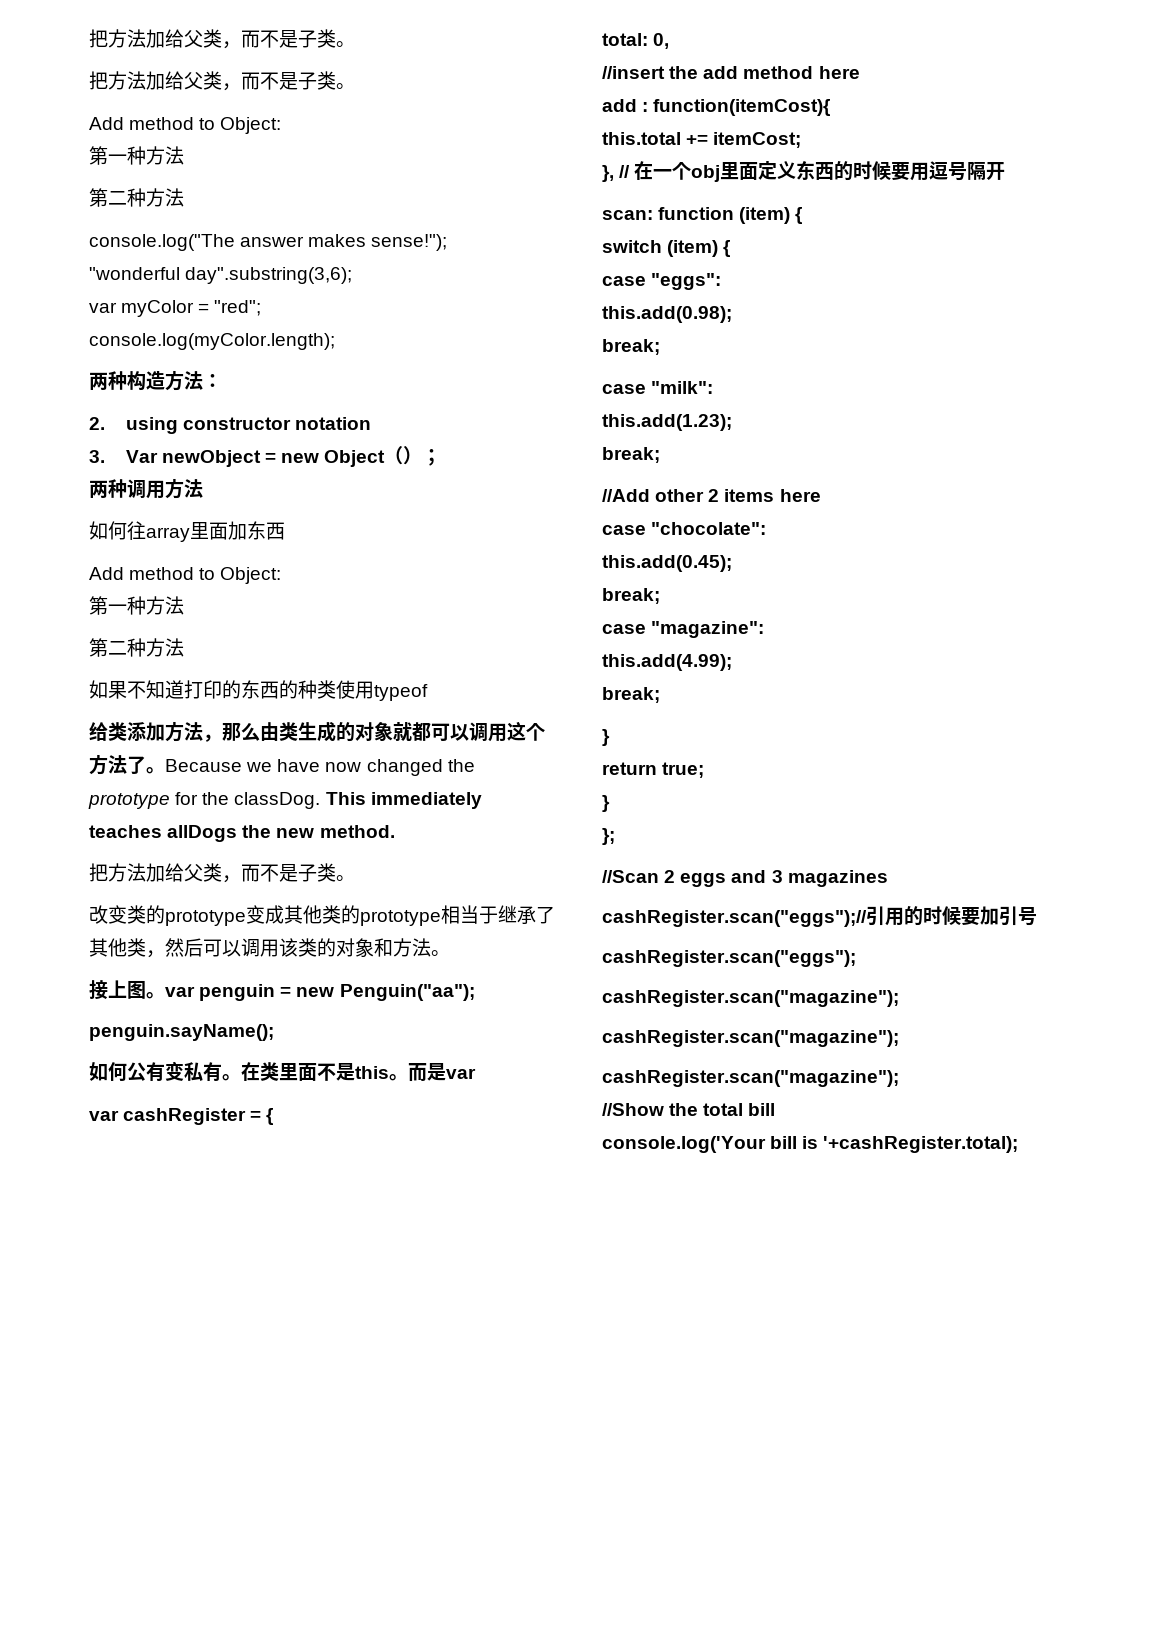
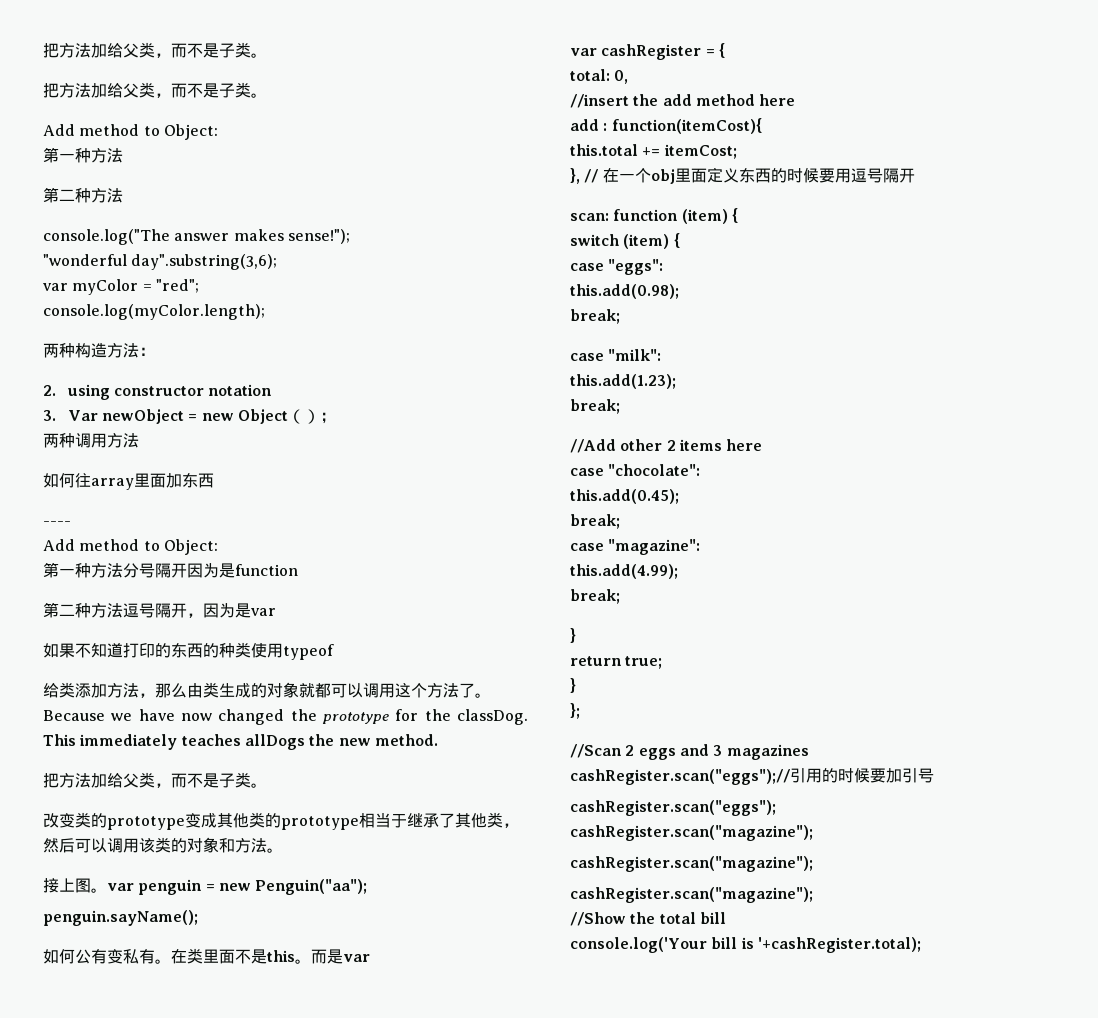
  如何往array里面加东西
+ ----
  Add method to Object:
- 第一种方法
- 第二种方法
+ 第一种方法分号隔开因为是function
+ 第二种方法逗号隔开，因为是var

